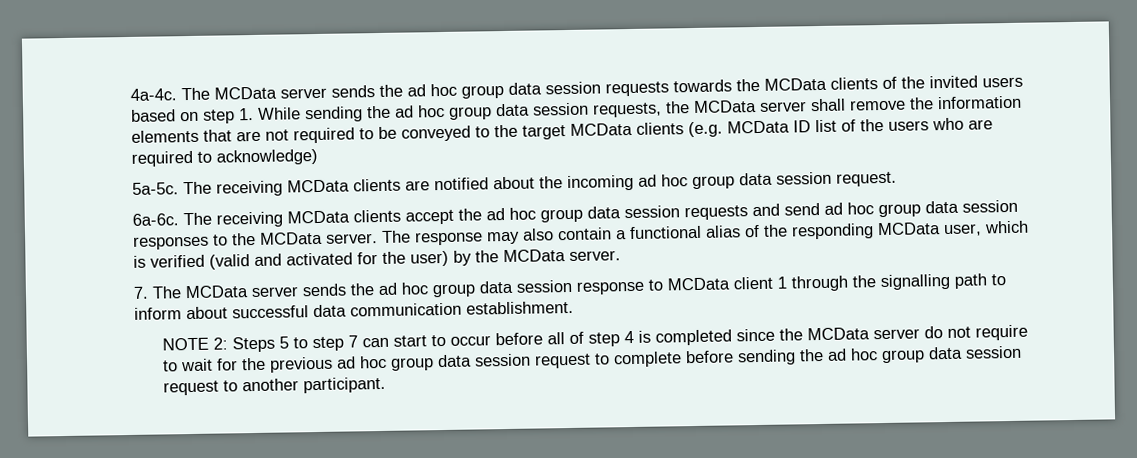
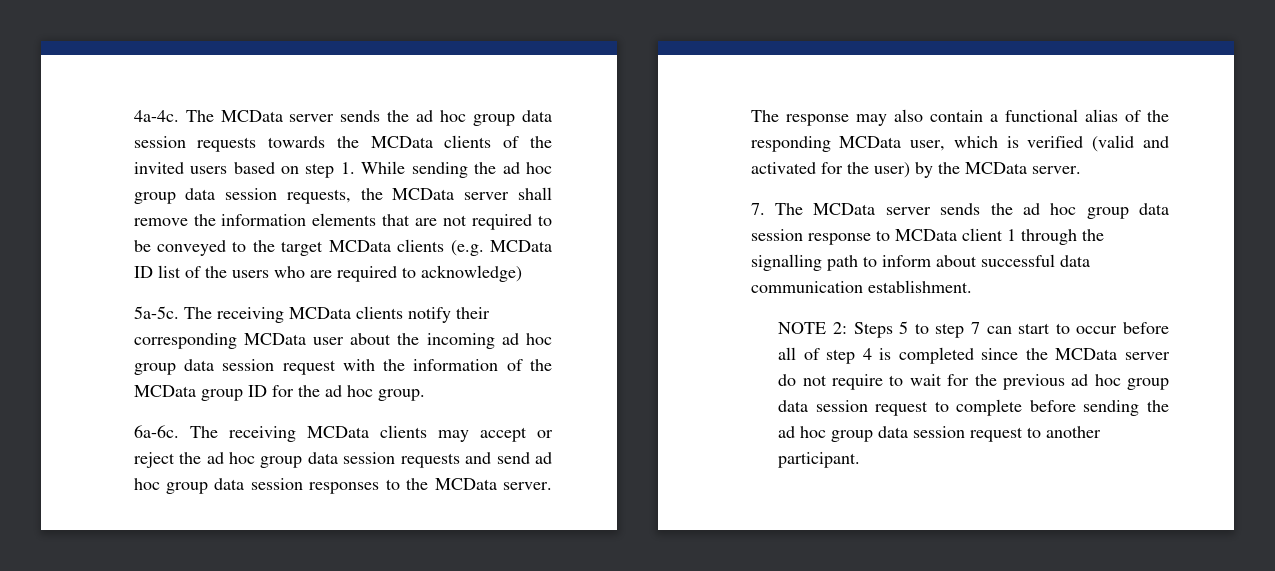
- The receiving MCData clients are notified about the incoming ad hoc group data session request.
+ The receiving MCData clients notify their corresponding MCData user about the incoming ad hoc group data session request with the information of the MCData group ID for the ad hoc group.
- The receiving MCData clients accept the ad hoc group data session requests and send ad hoc group data session responses to the MCData server.
+ The receiving MCData clients may accept or reject the ad hoc group data session requests and send ad hoc group data session responses to the MCData server.

